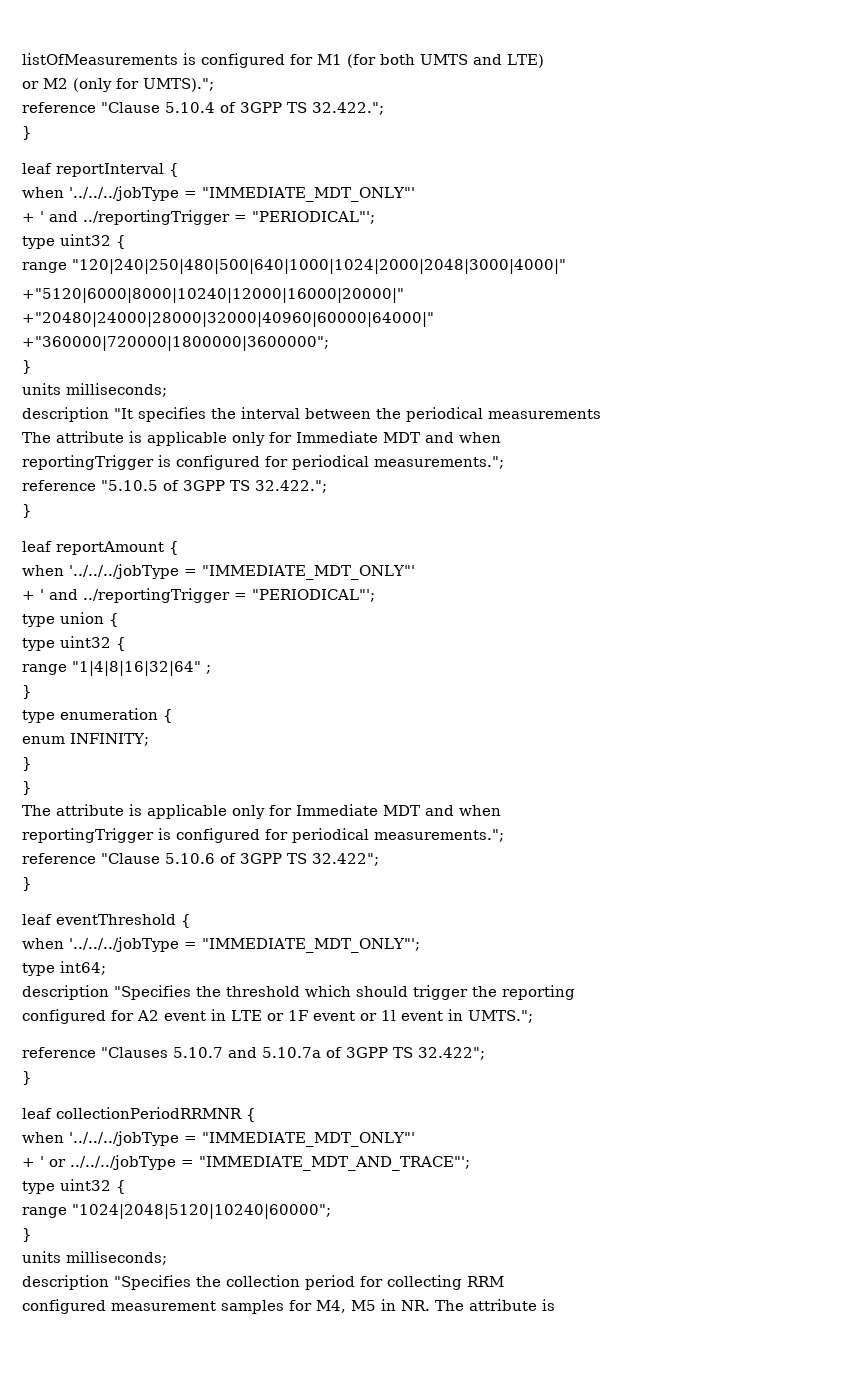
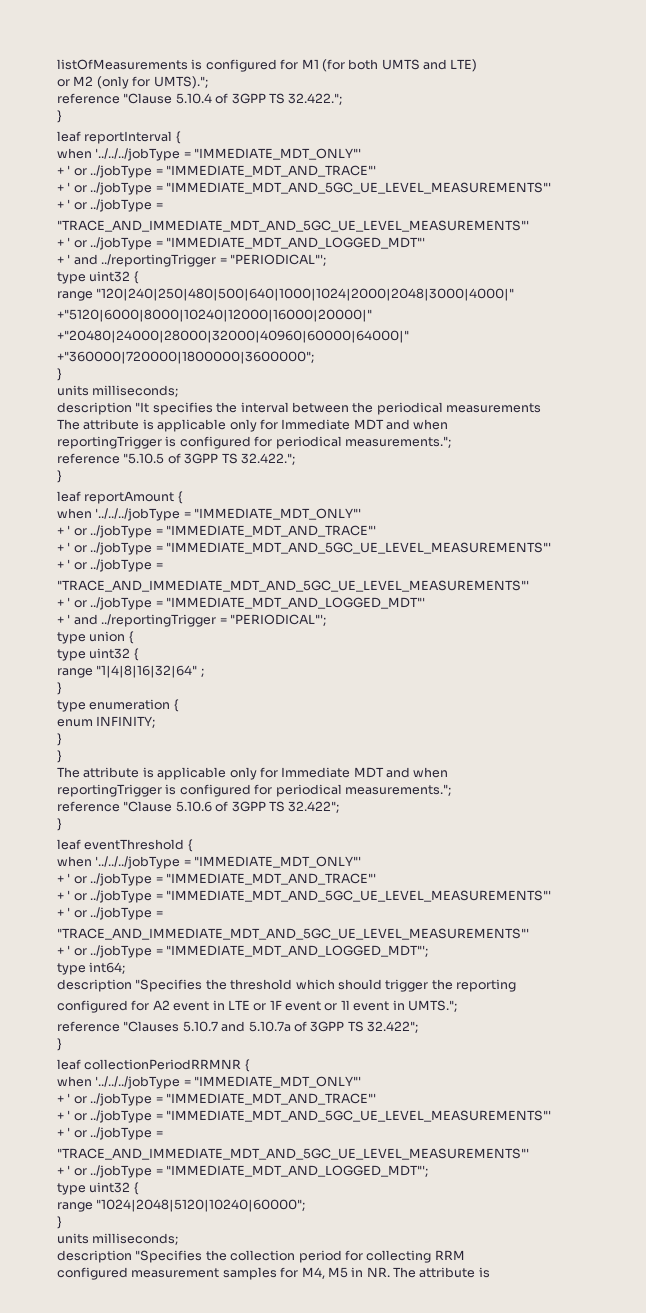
  leaf reportInterval {
  when '../../../jobType = "IMMEDIATE_MDT_ONLY"'
+ + ' or ../jobType = "IMMEDIATE_MDT_AND_TRACE"'
+ + ' or ../jobType = "IMMEDIATE_MDT_AND_5GC_UE_LEVEL_MEASUREMENTS"'
+ + ' or ../jobType =
+ "TRACE_AND_IMMEDIATE_MDT_AND_5GC_UE_LEVEL_MEASUREMENTS"'
+ + ' or ../jobType = "IMMEDIATE_MDT_AND_LOGGED_MDT"'
  leaf reportAmount {
  when '../../../jobType = "IMMEDIATE_MDT_ONLY"'
+ + ' or ../jobType = "IMMEDIATE_MDT_AND_TRACE"'
+ + ' or ../jobType = "IMMEDIATE_MDT_AND_5GC_UE_LEVEL_MEASUREMENTS"'
+ + ' or ../jobType =
+ "TRACE_AND_IMMEDIATE_MDT_AND_5GC_UE_LEVEL_MEASUREMENTS"'
+ + ' or ../jobType = "IMMEDIATE_MDT_AND_LOGGED_MDT"'
  leaf eventThreshold {
- when '../../../jobType = "IMMEDIATE_MDT_ONLY"';
+ when '../../../jobType = "IMMEDIATE_MDT_ONLY"'
+ + ' or ../jobType = "IMMEDIATE_MDT_AND_TRACE"'
+ + ' or ../jobType = "IMMEDIATE_MDT_AND_5GC_UE_LEVEL_MEASUREMENTS"'
+ + ' or ../jobType =
+ "TRACE_AND_IMMEDIATE_MDT_AND_5GC_UE_LEVEL_MEASUREMENTS"'
+ + ' or ../jobType = "IMMEDIATE_MDT_AND_LOGGED_MDT"';
  leaf collectionPeriodRRMNR {
  when '../../../jobType = "IMMEDIATE_MDT_ONLY"'
- + ' or ../../../jobType = "IMMEDIATE_MDT_AND_TRACE"';
+ + ' or ../jobType = "IMMEDIATE_MDT_AND_TRACE"'
+ + ' or ../jobType = "IMMEDIATE_MDT_AND_5GC_UE_LEVEL_MEASUREMENTS"'
+ + ' or ../jobType =
+ "TRACE_AND_IMMEDIATE_MDT_AND_5GC_UE_LEVEL_MEASUREMENTS"'
+ + ' or ../jobType = "IMMEDIATE_MDT_AND_LOGGED_MDT"';

